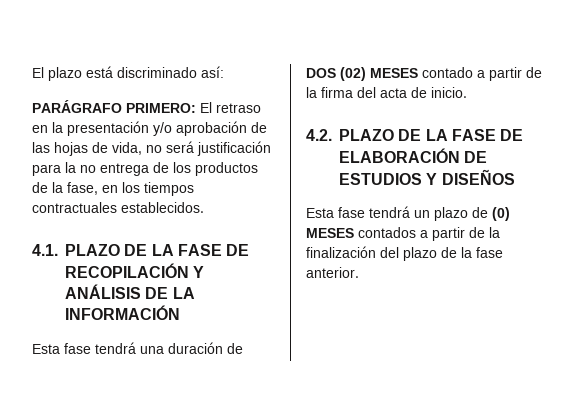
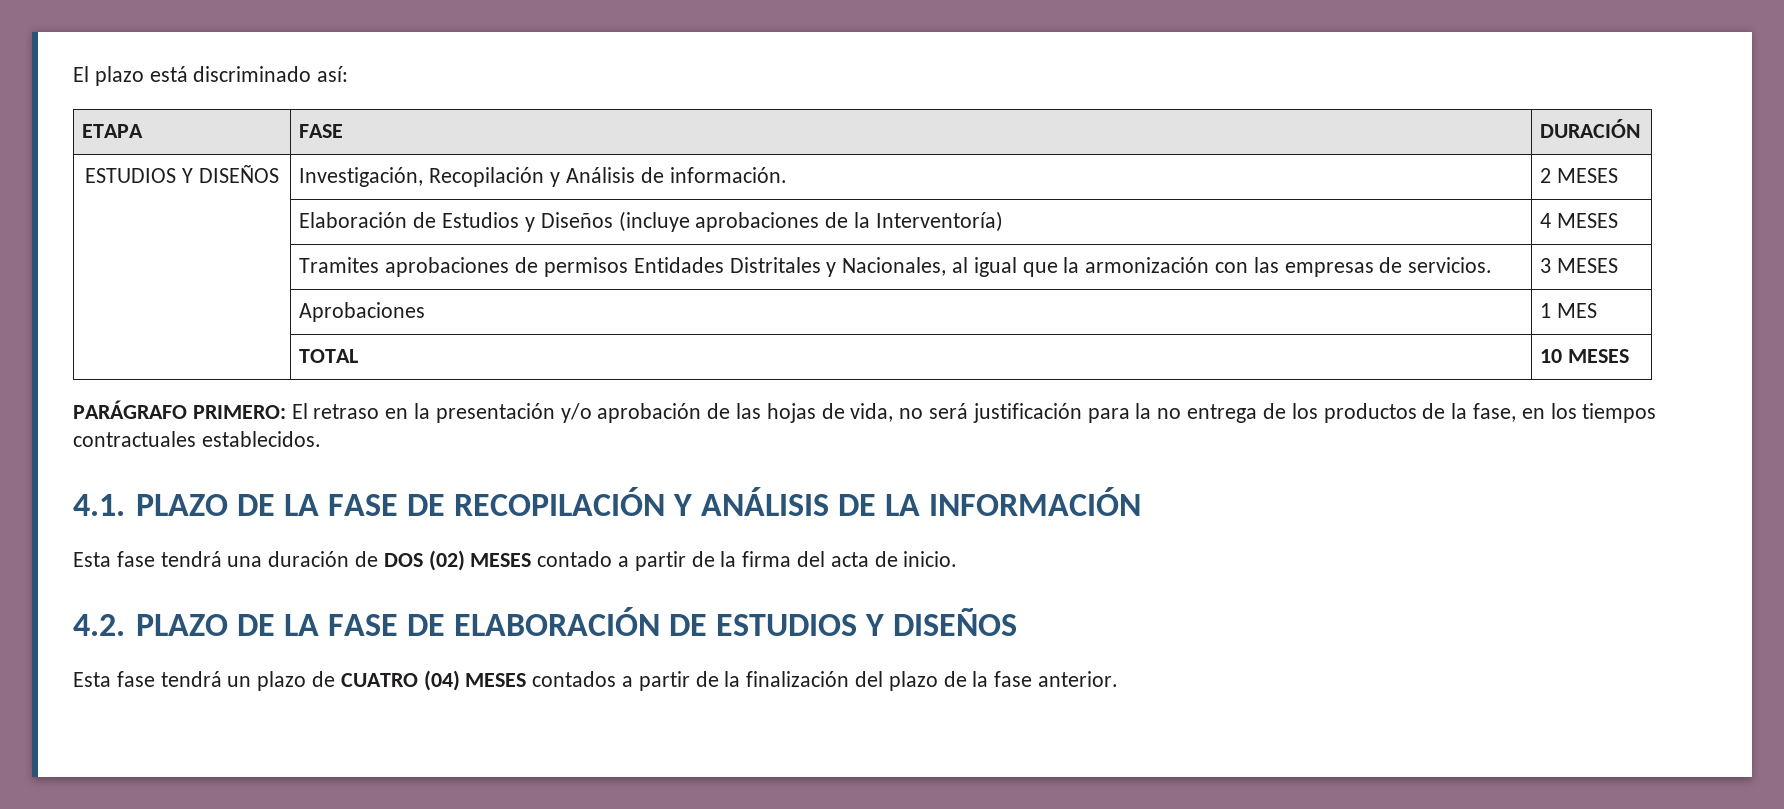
+ ETAPA | FASE | DURACIÓN
+ ESTUDIOS Y DISEÑOS | Investigación, Recopilación y Análisis de información. | 2 MESES
+ | Elaboración de Estudios y Diseños (incluye aprobaciones de la Interventoría) | 4 MESES
+ | Tramites aprobaciones de permisos Entidades Distritales y Nacionales, al igual que la armonización con las empresas de servicios. | 3 MESES
+ | Aprobaciones | 1 MES
+ | TOTAL | 10 MESES
- Esta fase tendrá un plazo de (0) MESES contados a partir de la finalización del plazo de la fase anterior.
+ Esta fase tendrá un plazo de CUATRO (04) MESES contados a partir de la finalización del plazo de la fase anterior.

